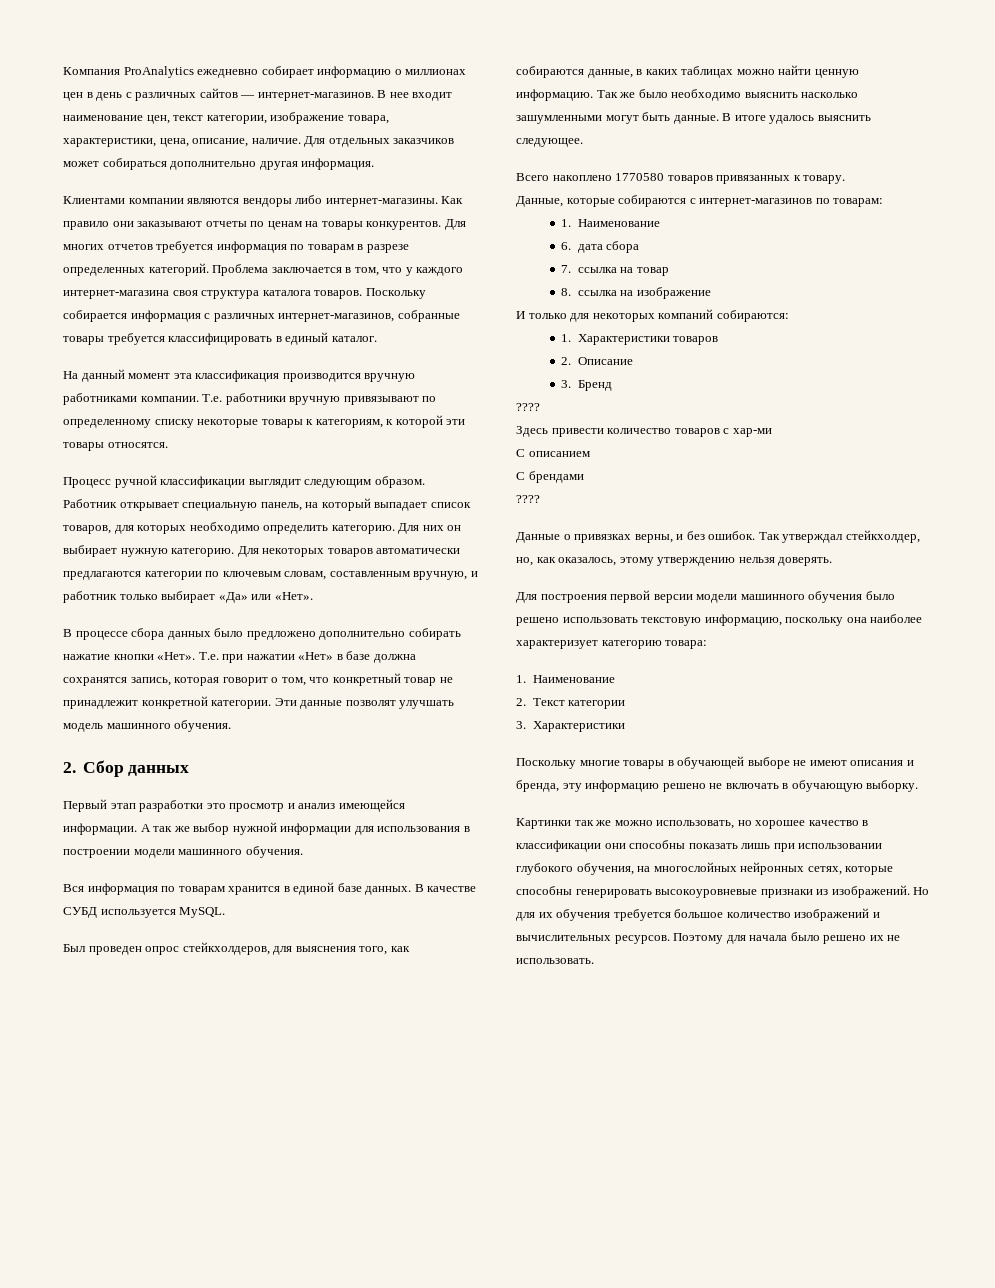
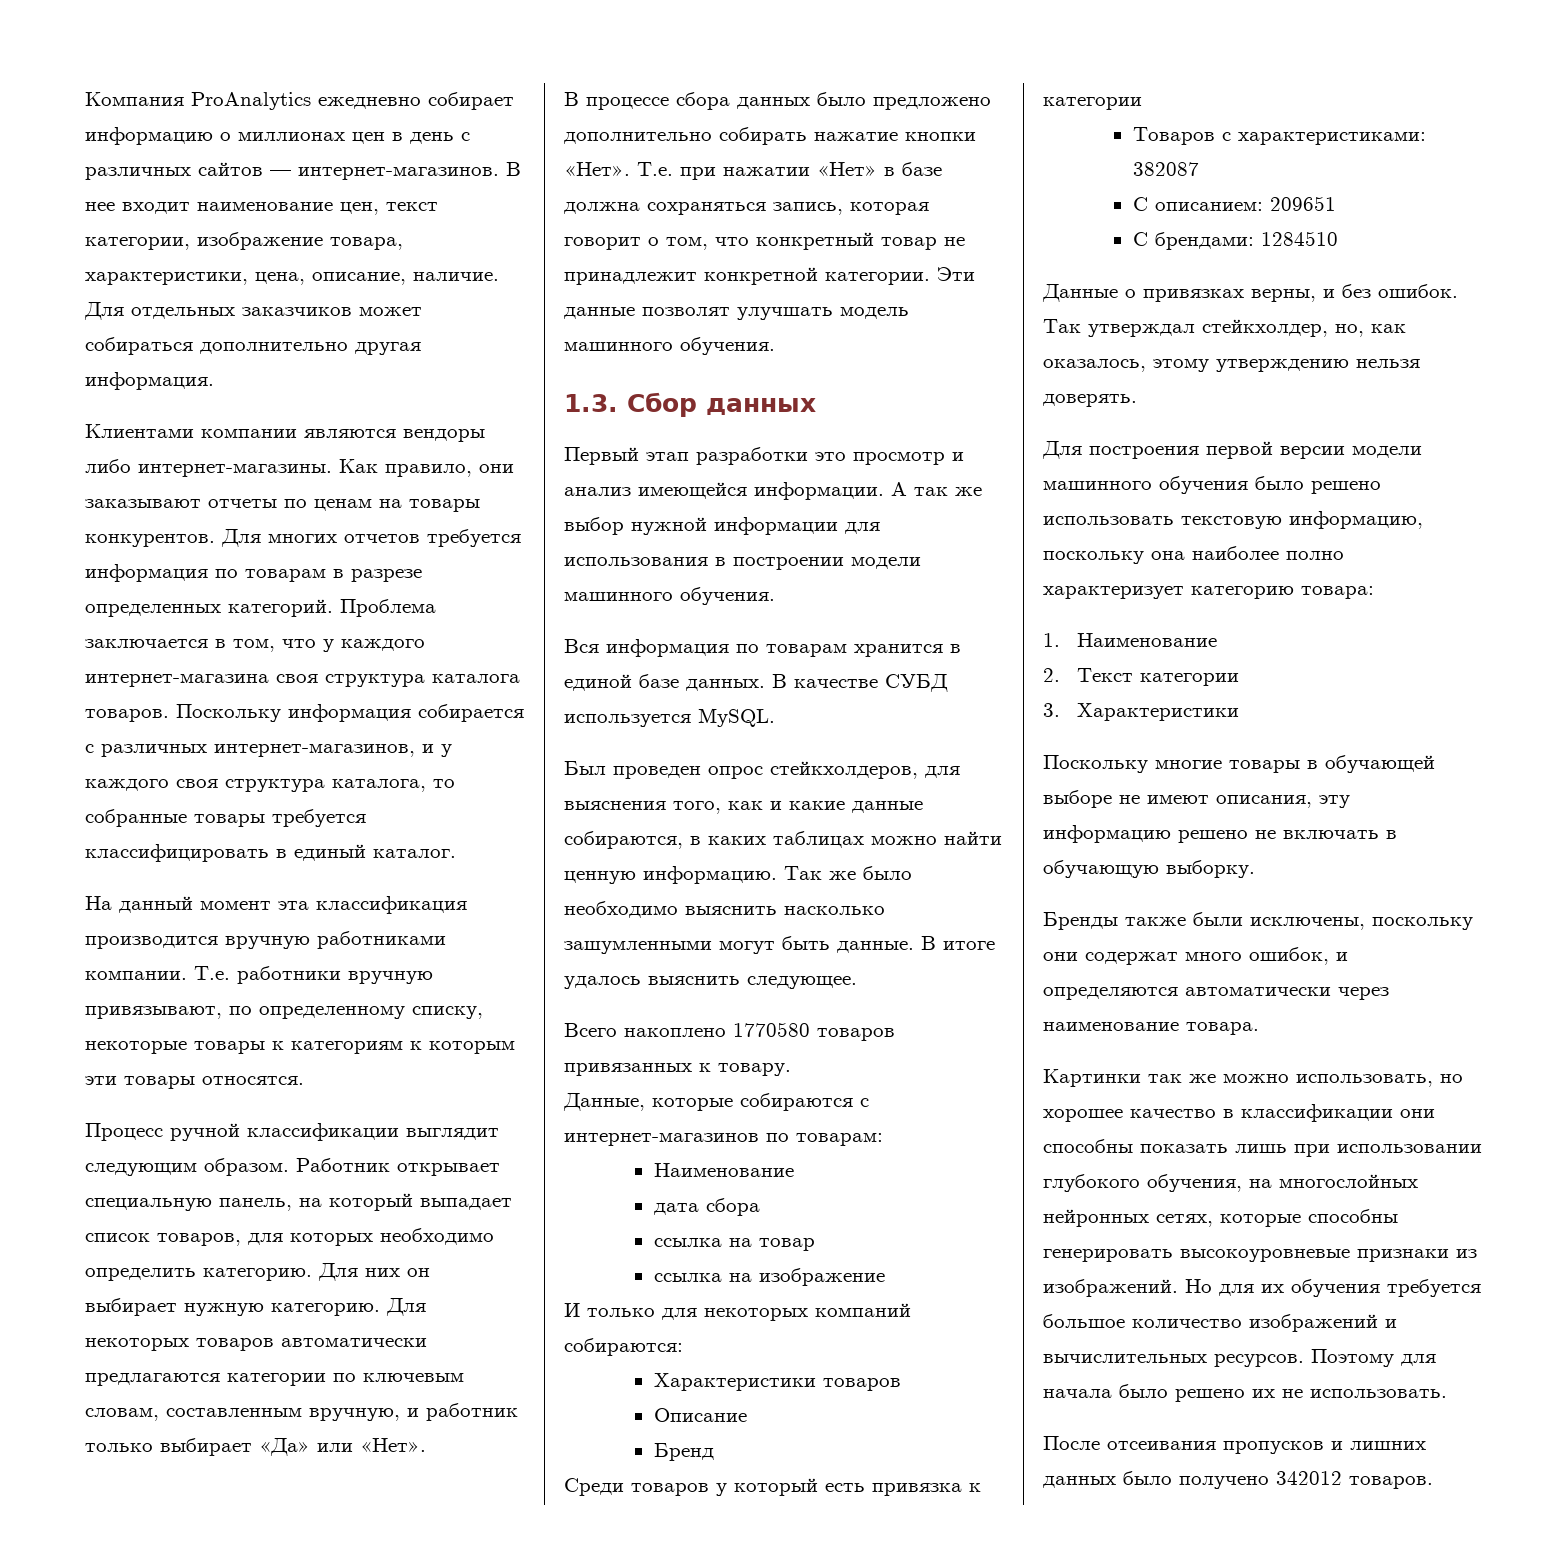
- Как правило они заказывают отчеты по ценам на товары конкурентов.
+ Как правило, они заказывают отчеты по ценам на товары конкурентов.
- Поскольку собирается информация с различных интернет-магазинов, собранные товары требуется классифицировать в единый каталог.
+ Поскольку информация собирается с различных интернет-магазинов, и у каждого своя структура каталога, то собранные товары требуется классифицировать в единый каталог.
- Т.е. работники вручную привязывают по определенному списку некоторые товары к категориям, к которой эти товары относятся.
+ Т.е. работники вручную привязывают, по определенному списку, некоторые товары к категориям к которым эти товары относятся.
- Т.е. при нажатии «Нет» в базе должна сохранятся запись, которая говорит о том, что конкретный товар не принадлежит конкретной категории.
+ Т.е. при нажатии «Нет» в базе должна сохраняться запись, которая говорит о том, что конкретный товар не принадлежит конкретной категории.
- 2. Сбор данных
+ 1.3. Сбор данных
- Был проведен опрос стейкхолдеров, для выяснения того, как собираются данные, в каких таблицах можно найти ценную информацию.
+ Был проведен опрос стейкхолдеров, для выяснения того, как и какие данные собираются, в каких таблицах можно найти ценную информацию.
  Данные, которые собираются с интернет-магазинов по товарам:
- 1. Наименование
- 6. дата сбора
+ Наименование
+ дата сбора
- 7. ссылка на товар
+ ссылка на товар
- 8. ссылка на изображение
+ ссылка на изображение
- 1. Характеристики товаров
+ Характеристики товаров
- 2. Описание
+ Описание
- 3. Бренд
- ????
- Здесь привести количество товаров с хар-ми
- С описанием
- С брендами
- ????
+ Бренд
+ Среди товаров у который есть привязка к категории
+ Товаров с характеристиками: 382087
+ С описанием: 209651
+ С брендами: 1284510
- Для построения первой версии модели машинного обучения было решено использовать текстовую информацию, поскольку она наиболее характеризует категорию товара:
+ Для построения первой версии модели машинного обучения было решено использовать текстовую информацию, поскольку она наиболее полно характеризует категорию товара:
- Поскольку многие товары в обучающей выборе не имеют описания и бренда, эту информацию решено не включать в обучающую выборку.
+ Поскольку многие товары в обучающей выборе не имеют описания, эту информацию решено не включать в обучающую выборку.
+ Бренды также были исключены, поскольку они содержат много ошибок, и определяются автоматически через наименование товара.
+ После отсеивания пропусков и лишних данных было получено 342012 товаров.

